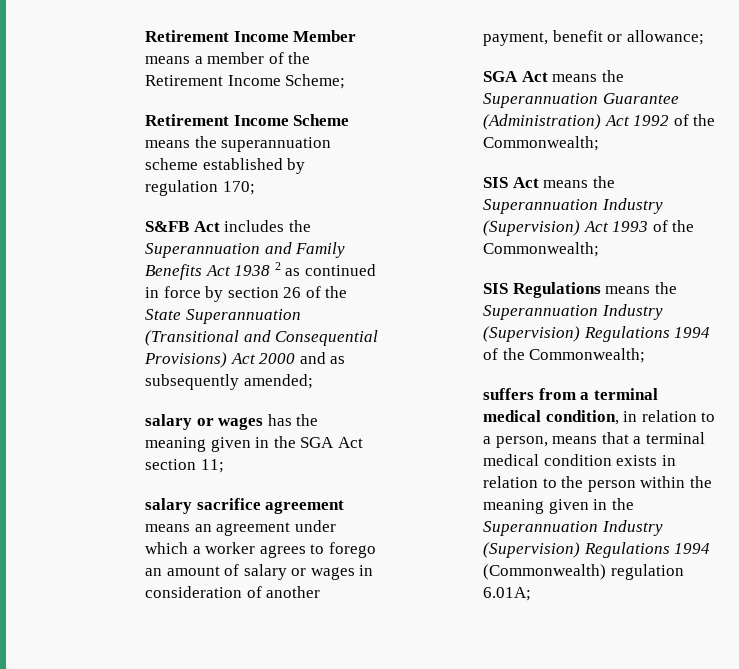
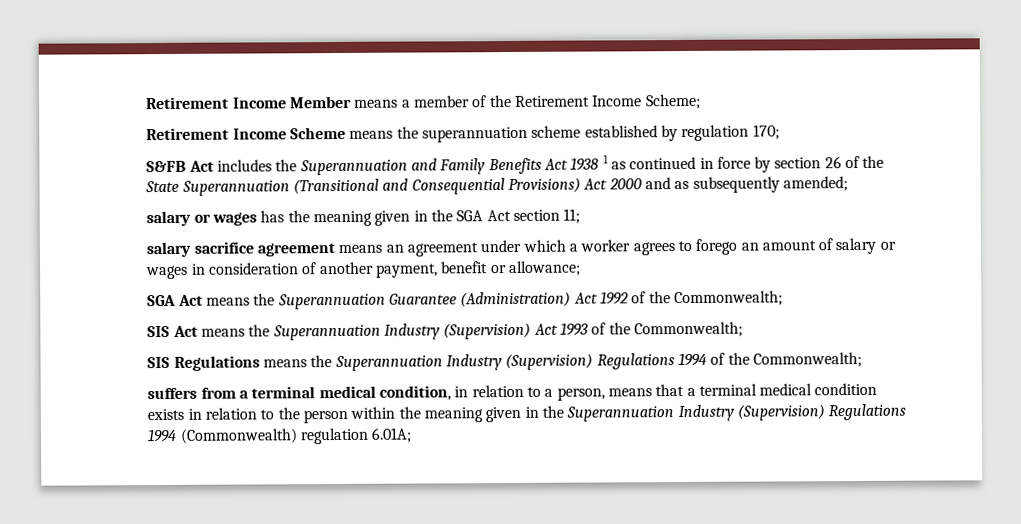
- S&FB Act includes the Superannuation and Family Benefits Act 1938 2 as continued in force by section 26 of the State Superannuation (Transitional and Consequential Provisions) Act 2000 and as subsequently amended;
+ S&FB Act includes the Superannuation and Family Benefits Act 1938 1 as continued in force by section 26 of the State Superannuation (Transitional and Consequential Provisions) Act 2000 and as subsequently amended;

